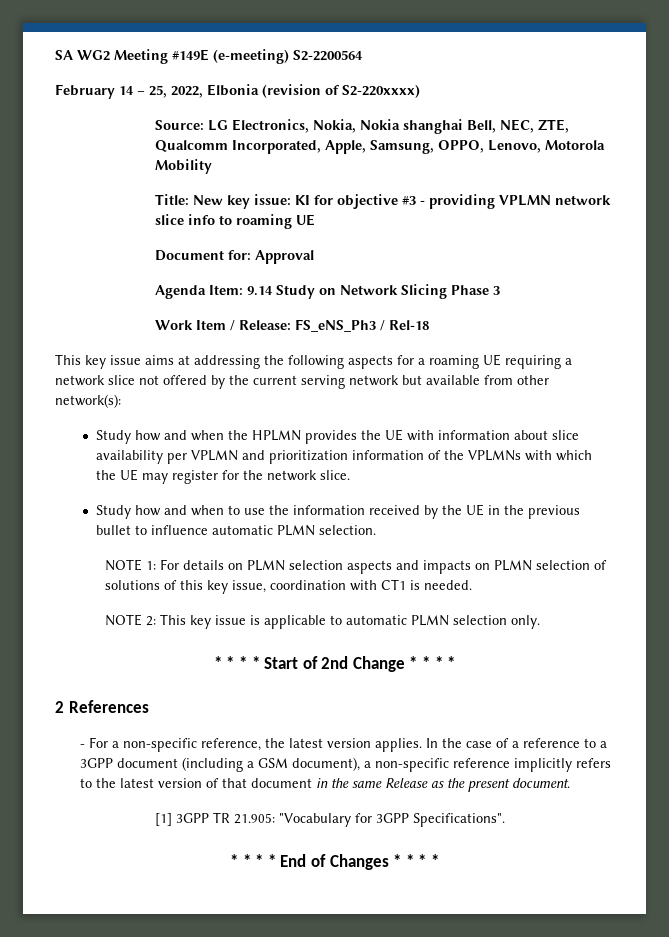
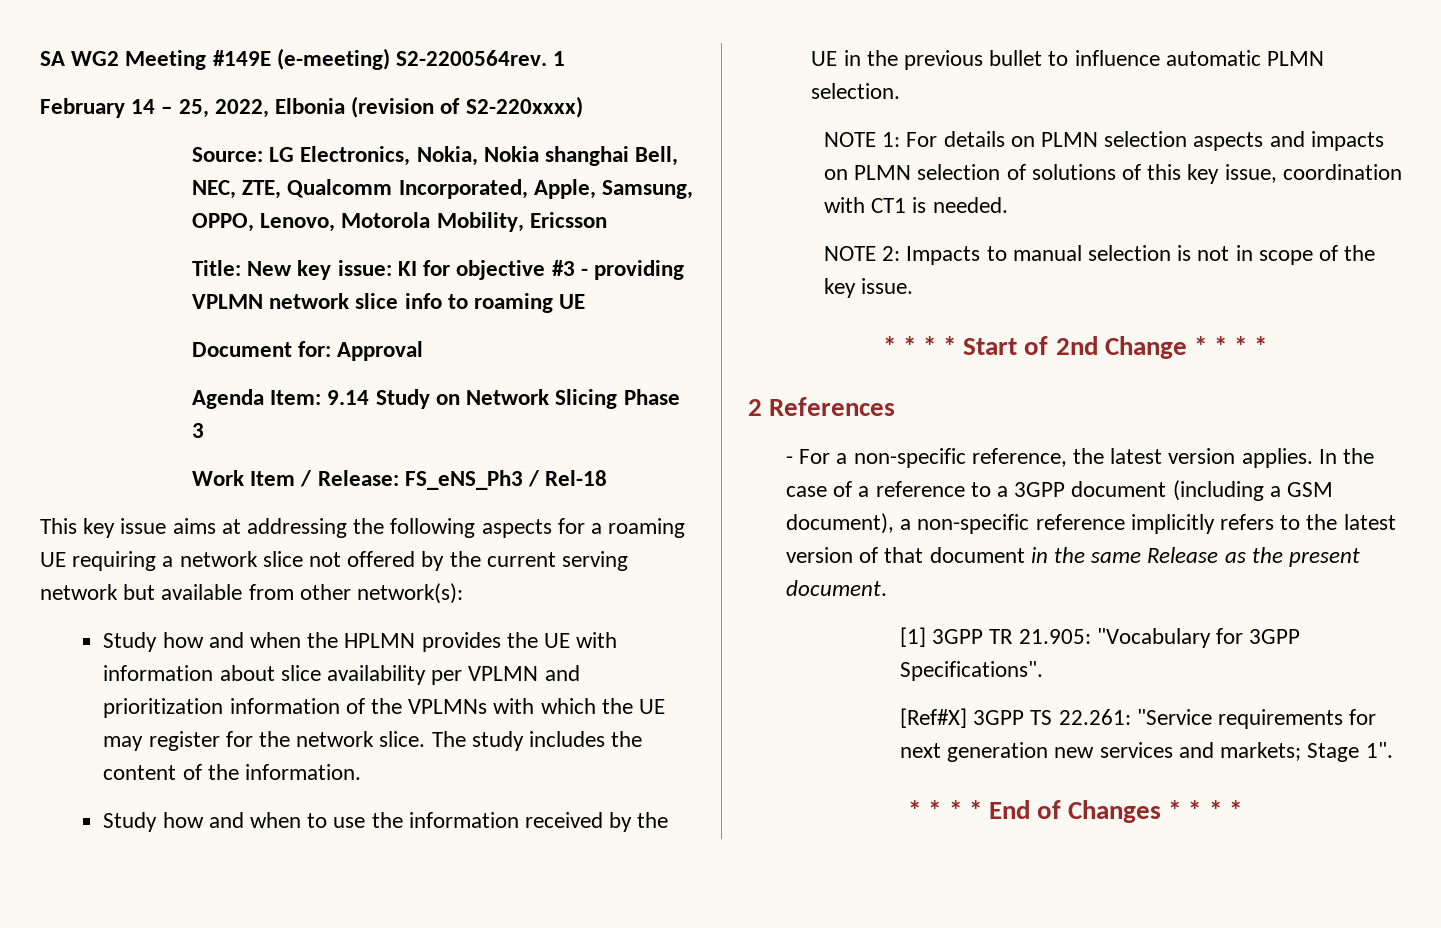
- SA WG2 Meeting #149E (e-meeting) S2-2200564
+ SA WG2 Meeting #149E (e-meeting) S2-2200564rev. 1
- Source: LG Electronics, Nokia, Nokia shanghai Bell, NEC, ZTE, Qualcomm Incorporated, Apple, Samsung, OPPO, Lenovo, Motorola Mobility
+ Source: LG Electronics, Nokia, Nokia shanghai Bell, NEC, ZTE, Qualcomm Incorporated, Apple, Samsung, OPPO, Lenovo, Motorola Mobility, Ericsson
+ The study includes the content of the information.
- NOTE 2: This key issue is applicable to automatic PLMN selection only.
+ NOTE 2: Impacts to manual selection is not in scope of the key issue.
+ [Ref#X] 3GPP TS 22.261: "Service requirements for next generation new services and markets; Stage 1".

